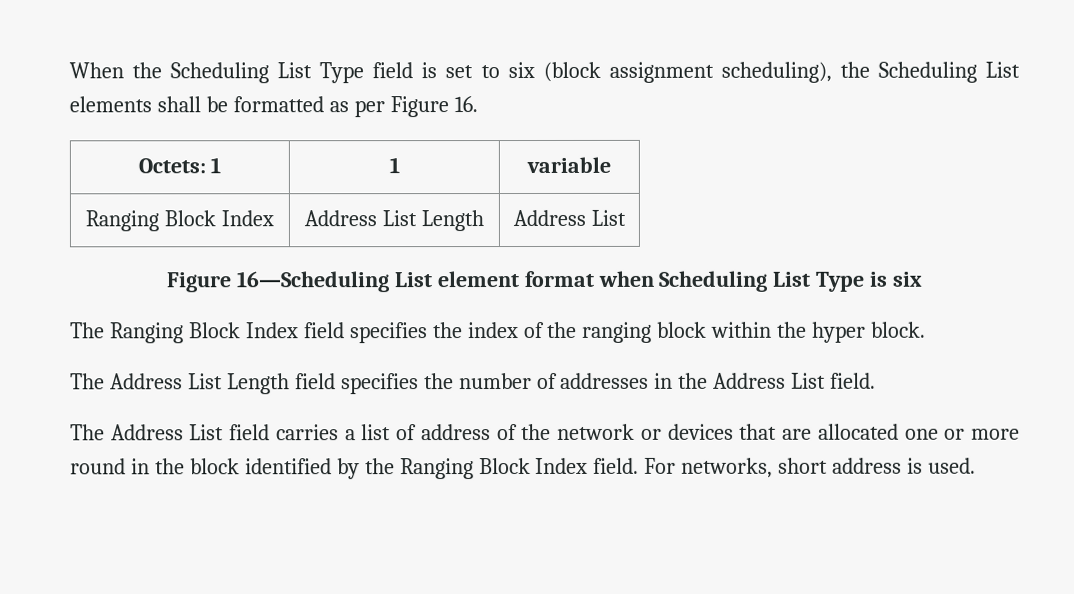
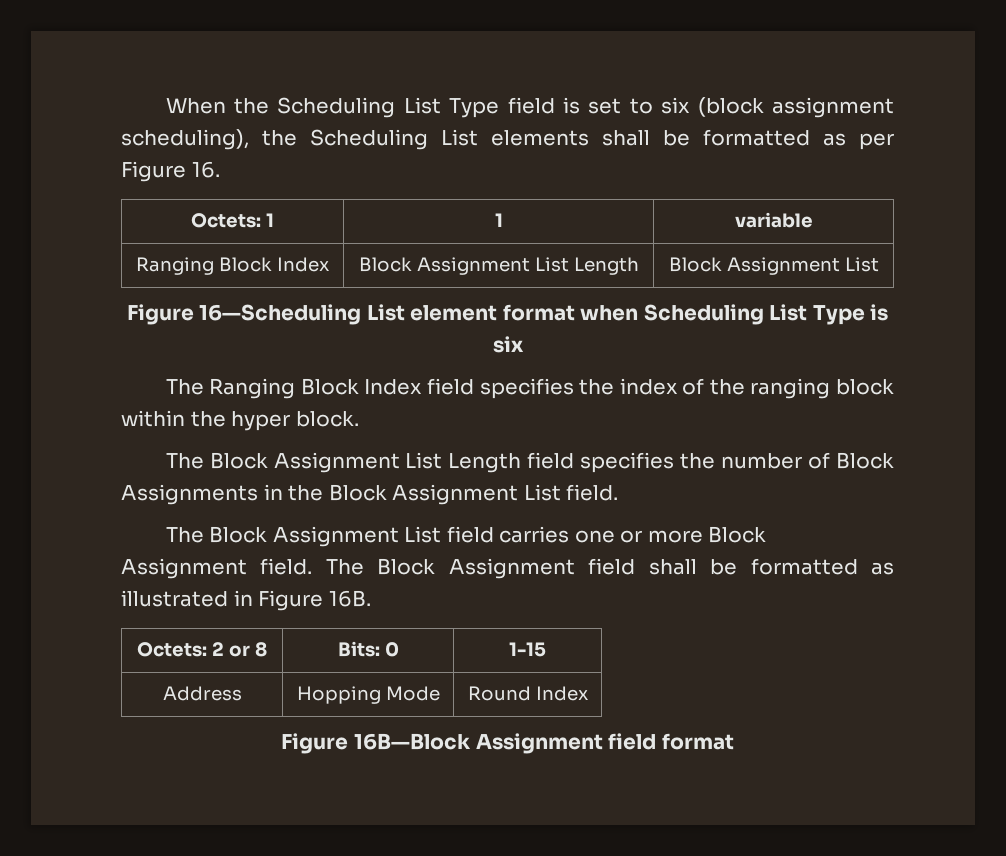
- Ranging Block Index | Address List Length | Address List
+ Ranging Block Index | Block Assignment List Length | Block Assignment List
- The Address List Length field specifies the number of addresses in the Address List field.
+ The Block Assignment List Length field specifies the number of Block Assignments in the Block Assignment List field.
- The Address List field carries a list of address of the network or devices that are allocated one or more round in the block identified by the Ranging Block Index field. For networks, short address is used.
+ The Block Assignment List field carries one or more Block Assignment field. The Block Assignment field shall be formatted as illustrated in Figure 16B.
+ Octets: 2 or 8 | Bits: 0 | 1-15
+ Address | Hopping Mode | Round Index
+ Figure 16B—Block Assignment field format

